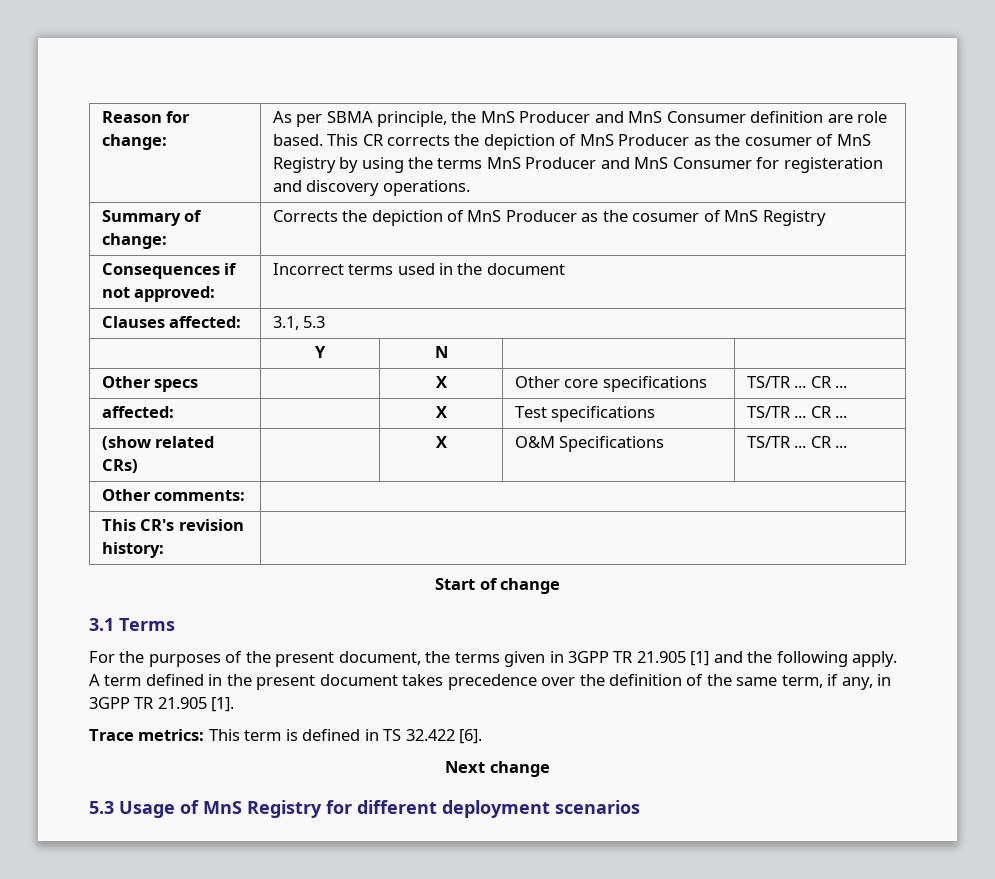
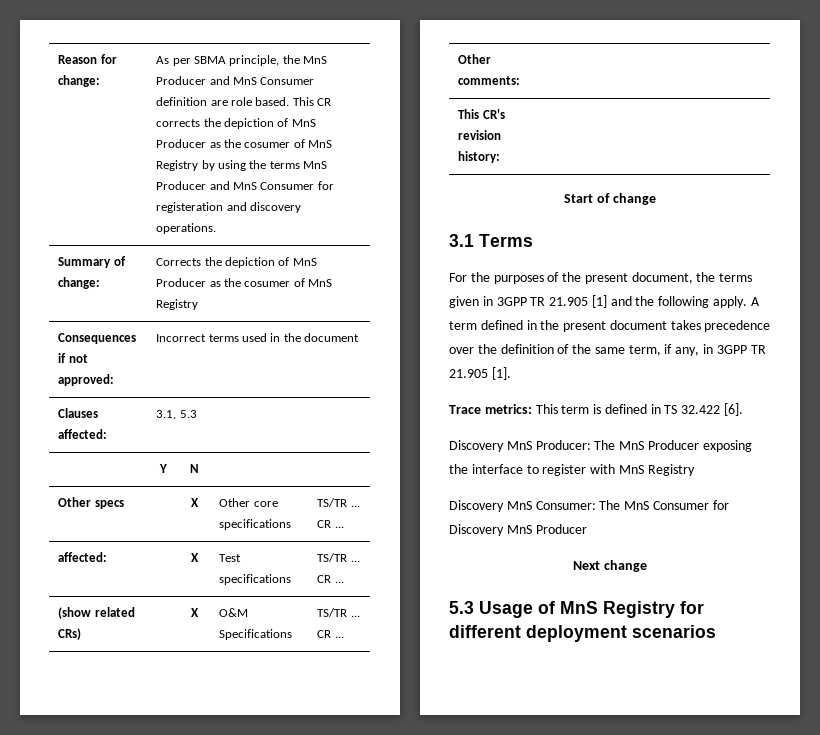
+ Discovery MnS Producer: The MnS Producer exposing the interface to register with MnS Registry
+ Discovery MnS Consumer: The MnS Consumer for Discovery MnS Producer

